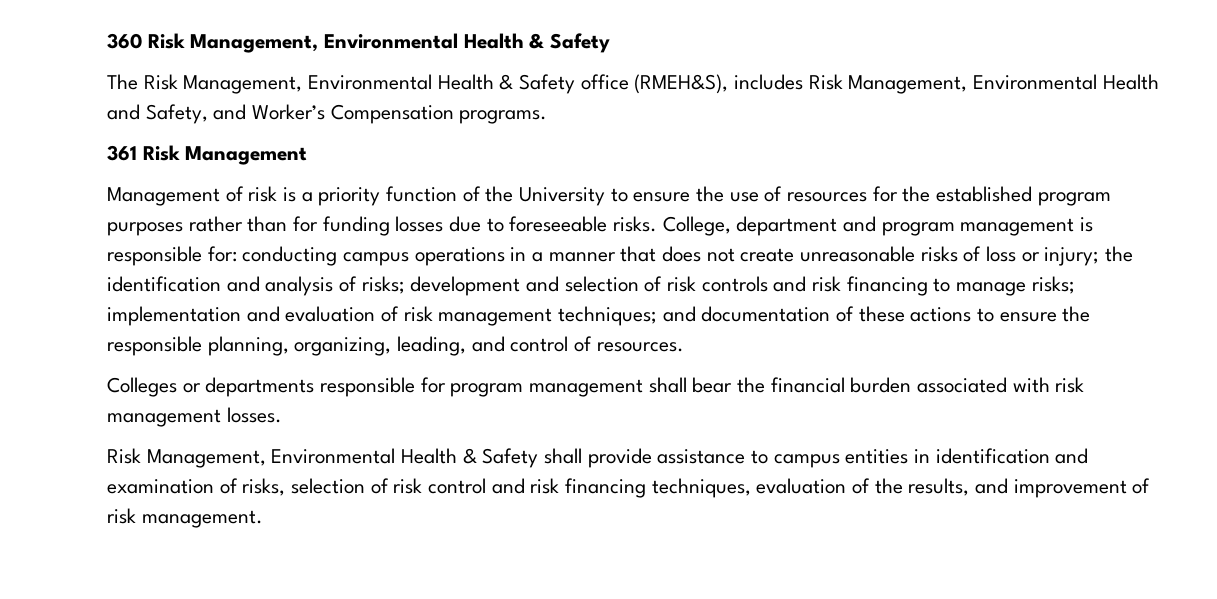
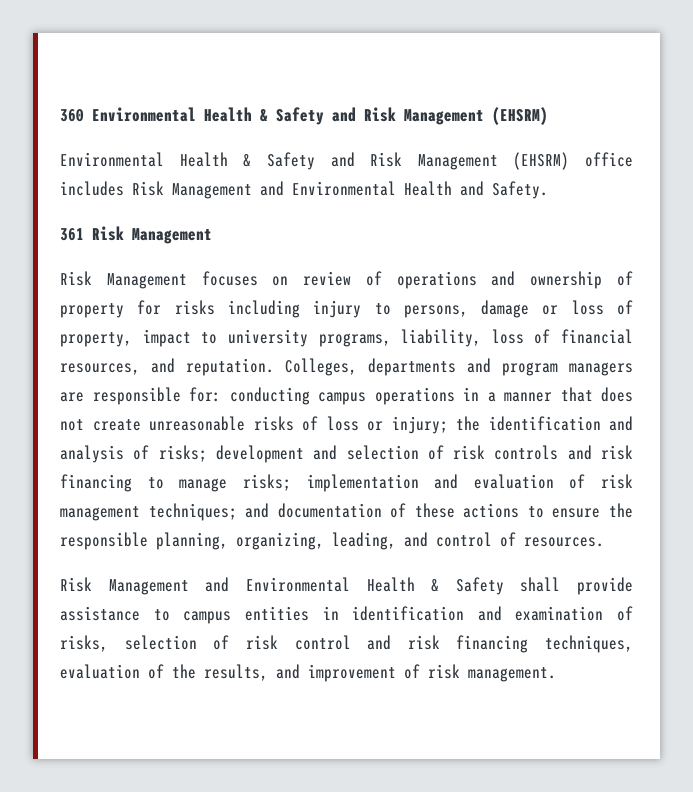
- 360 Risk Management, Environmental Health & Safety
- The Risk Management, Environmental Health & Safety office (RMEH&S), includes Risk Management, Environmental Health and Safety, and Worker’s Compensation programs.
+ 360 Environmental Health & Safety and Risk Management (EHSRM)
+ Environmental Health & Safety and Risk Management (EHSRM) office includes Risk Management and Environmental Health and Safety.
  361 Risk Management
- Management of risk is a priority function of the University to ensure the use of resources for the established program purposes rather than for funding losses due to foreseeable risks. College, department and program management is responsible for: conducting campus operations in a manner that does not create unreasonable risks of loss or injury; the identification and analysis of risks; development and selection of risk controls and risk financing to manage risks; implementation and evaluation of risk management techniques; and documentation of these actions to ensure the responsible planning, organizing, leading, and control of resources.
+ Risk Management focuses on review of operations and ownership of property for risks including injury to persons, damage or loss of property, impact to university programs, liability, loss of financial resources, and reputation. Colleges, departments and program managers are responsible for: conducting campus operations in a manner that does not create unreasonable risks of loss or injury; the identification and analysis of risks; development and selection of risk controls and risk financing to manage risks; implementation and evaluation of risk management techniques; and documentation of these actions to ensure the responsible planning, organizing, leading, and control of resources.
- Colleges or departments responsible for program management shall bear the financial burden associated with risk management losses.
- Risk Management, Environmental Health & Safety shall provide assistance to campus entities in identification and examination of risks, selection of risk control and risk financing techniques, evaluation of the results, and improvement of risk management.
+ Risk Management and Environmental Health & Safety shall provide assistance to campus entities in identification and examination of risks, selection of risk control and risk financing techniques, evaluation of the results, and improvement of risk management.

